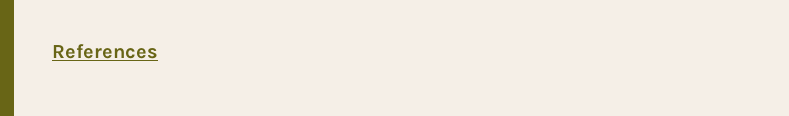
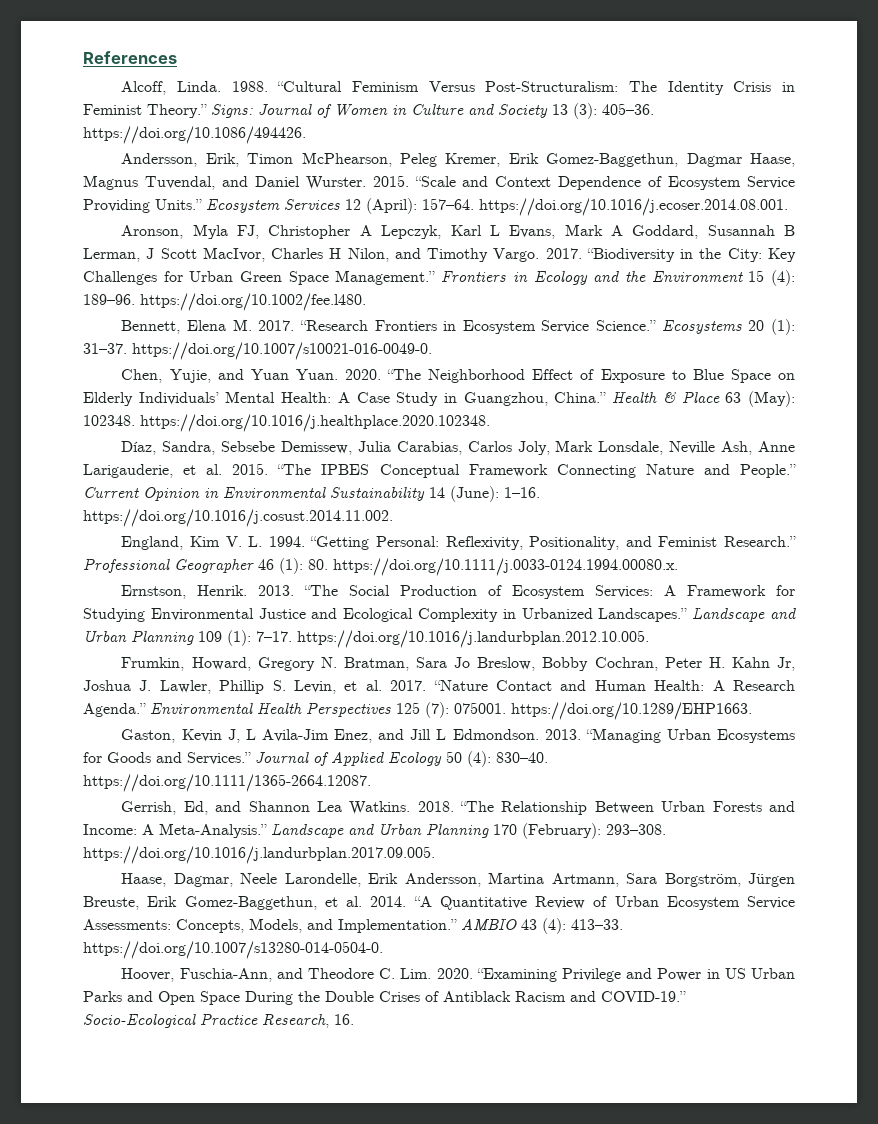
+ Alcoff, Linda. 1988. “Cultural Feminism Versus Post-Structuralism: The Identity Crisis in Feminist Theory.” Signs: Journal of Women in Culture and Society 13 (3): 405–36. https://doi.org/10.1086/494426.
+ Andersson, Erik, Timon McPhearson, Peleg Kremer, Erik Gomez-Baggethun, Dagmar Haase, Magnus Tuvendal, and Daniel Wurster. 2015. “Scale and Context Dependence of Ecosystem Service Providing Units.” Ecosystem Services 12 (April): 157–64. https://doi.org/10.1016/j.ecoser.2014.08.001.
+ Aronson, Myla FJ, Christopher A Lepczyk, Karl L Evans, Mark A Goddard, Susannah B Lerman, J Scott MacIvor, Charles H Nilon, and Timothy Vargo. 2017. “Biodiversity in the City: Key Challenges for Urban Green Space Management.” Frontiers in Ecology and the Environment 15 (4): 189–96. https://doi.org/10.1002/fee.l480.
+ Bennett, Elena M. 2017. “Research Frontiers in Ecosystem Service Science.” Ecosystems 20 (1): 31–37. https://doi.org/10.1007/s10021-016-0049-0.
+ Chen, Yujie, and Yuan Yuan. 2020. “The Neighborhood Effect of Exposure to Blue Space on Elderly Individuals’ Mental Health: A Case Study in Guangzhou, China.” Health & Place 63 (May): 102348. https://doi.org/10.1016/j.healthplace.2020.102348.
+ Díaz, Sandra, Sebsebe Demissew, Julia Carabias, Carlos Joly, Mark Lonsdale, Neville Ash, Anne Larigauderie, et al. 2015. “The IPBES Conceptual Framework Connecting Nature and People.” Current Opinion in Environmental Sustainability 14 (June): 1–16. https://doi.org/10.1016/j.cosust.2014.11.002.
+ England, Kim V. L. 1994. “Getting Personal: Reflexivity, Positionality, and Feminist Research.” Professional Geographer 46 (1): 80. https://doi.org/10.1111/j.0033-0124.1994.00080.x.
+ Ernstson, Henrik. 2013. “The Social Production of Ecosystem Services: A Framework for Studying Environmental Justice and Ecological Complexity in Urbanized Landscapes.” Landscape and Urban Planning 109 (1): 7–17. https://doi.org/10.1016/j.landurbplan.2012.10.005.
+ Frumkin, Howard, Gregory N. Bratman, Sara Jo Breslow, Bobby Cochran, Peter H. Kahn Jr, Joshua J. Lawler, Phillip S. Levin, et al. 2017. “Nature Contact and Human Health: A Research Agenda.” Environmental Health Perspectives 125 (7): 075001. https://doi.org/10.1289/EHP1663.
+ Gaston, Kevin J, L Avila-Jim Enez, and Jill L Edmondson. 2013. “Managing Urban Ecosystems for Goods and Services.” Journal of Applied Ecology 50 (4): 830–40. https://doi.org/10.1111/1365-2664.12087.
+ Gerrish, Ed, and Shannon Lea Watkins. 2018. “The Relationship Between Urban Forests and Income: A Meta-Analysis.” Landscape and Urban Planning 170 (February): 293–308. https://doi.org/10.1016/j.landurbplan.2017.09.005.
+ Haase, Dagmar, Neele Larondelle, Erik Andersson, Martina Artmann, Sara Borgström, Jürgen Breuste, Erik Gomez-Baggethun, et al. 2014. “A Quantitative Review of Urban Ecosystem Service Assessments: Concepts, Models, and Implementation.” AMBIO 43 (4): 413–33. https://doi.org/10.1007/s13280-014-0504-0.
+ Hoover, Fuschia-Ann, and Theodore C. Lim. 2020. “Examining Privilege and Power in US Urban Parks and Open Space During the Double Crises of Antiblack Racism and COVID-19.” Socio-Ecological Practice Research, 16.

